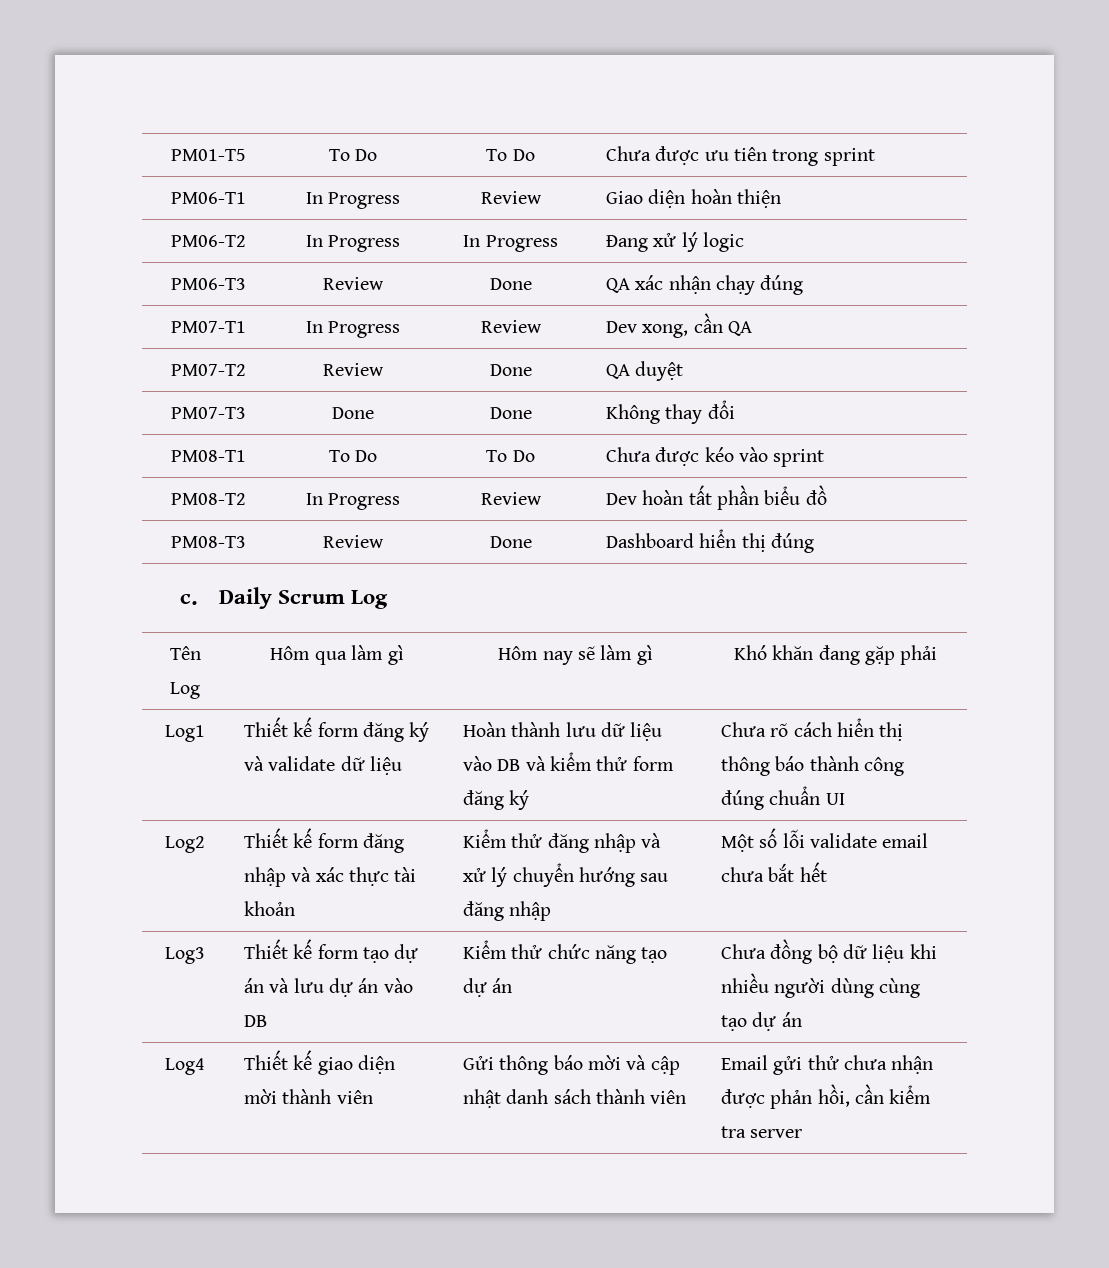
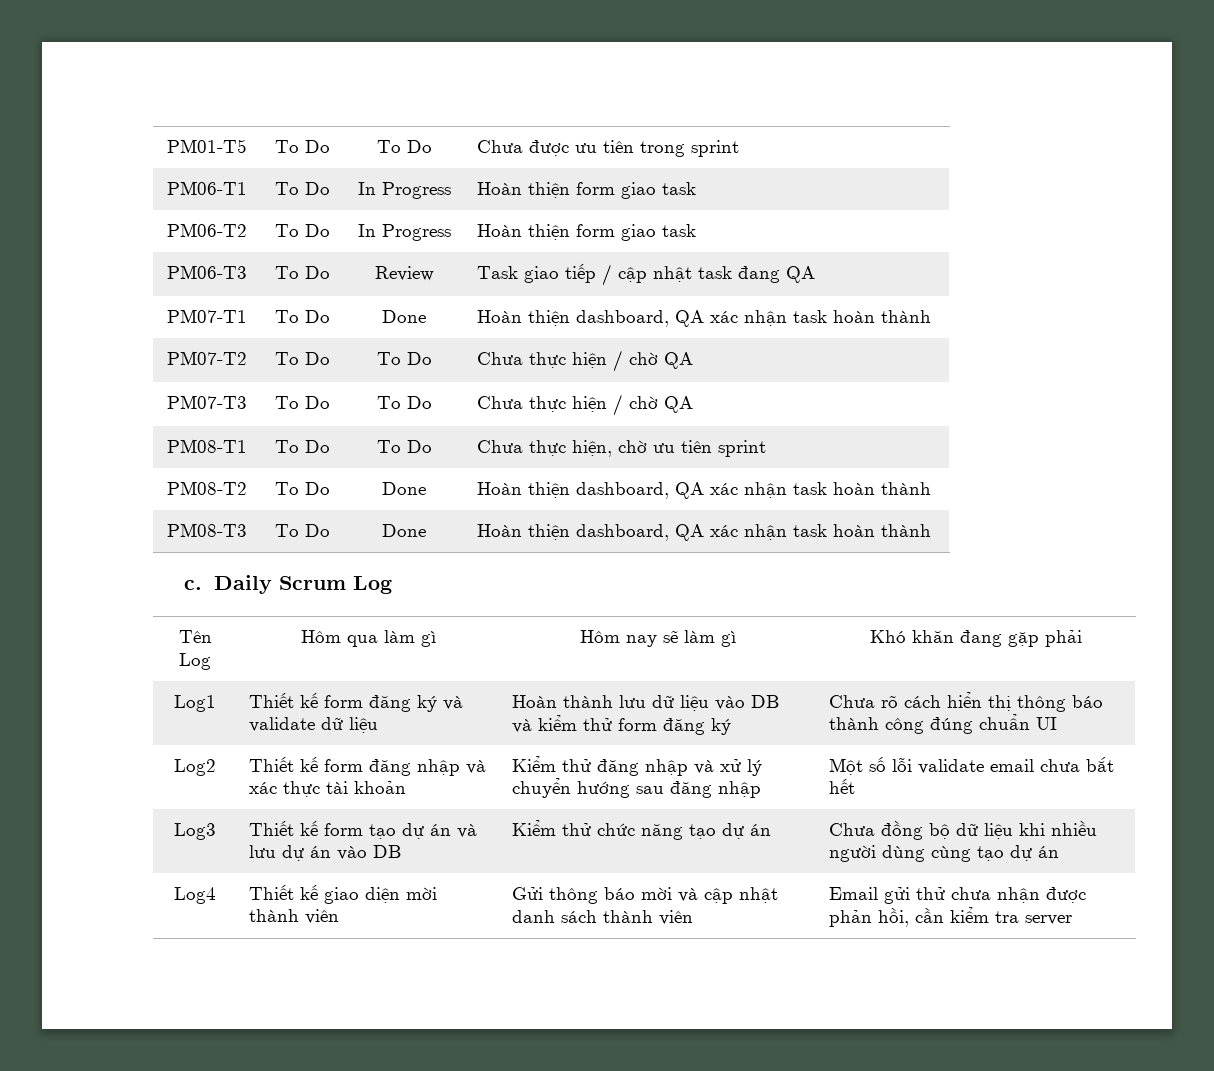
- PM06-T1 | In Progress | Review | Giao diện hoàn thiện
- PM06-T2 | In Progress | In Progress | Đang xử lý logic
- PM06-T3 | Review | Done | QA xác nhận chạy đúng
- PM07-T1 | In Progress | Review | Dev xong, cần QA
- PM07-T2 | Review | Done | QA duyệt
+ PM06-T1 | To Do | In Progress | Hoàn thiện form giao task
+ PM06-T2 | To Do | In Progress | Hoàn thiện form giao task
+ PM06-T3 | To Do | Review | Task giao tiếp / cập nhật task đang QA
+ PM07-T1 | To Do | Done | Hoàn thiện dashboard, QA xác nhận task hoàn thành
+ PM07-T2 | To Do | To Do | Chưa thực hiện / chờ QA
- PM07-T3 | Done | Done | Không thay đổi
+ PM07-T3 | To Do | To Do | Chưa thực hiện / chờ QA
- PM08-T1 | To Do | To Do | Chưa được kéo vào sprint
- PM08-T2 | In Progress | Review | Dev hoàn tất phần biểu đồ
+ PM08-T1 | To Do | To Do | Chưa thực hiện, chờ ưu tiên sprint
+ PM08-T2 | To Do | Done | Hoàn thiện dashboard, QA xác nhận task hoàn thành
- PM08-T3 | Review | Done | Dashboard hiển thị đúng
+ PM08-T3 | To Do | Done | Hoàn thiện dashboard, QA xác nhận task hoàn thành

